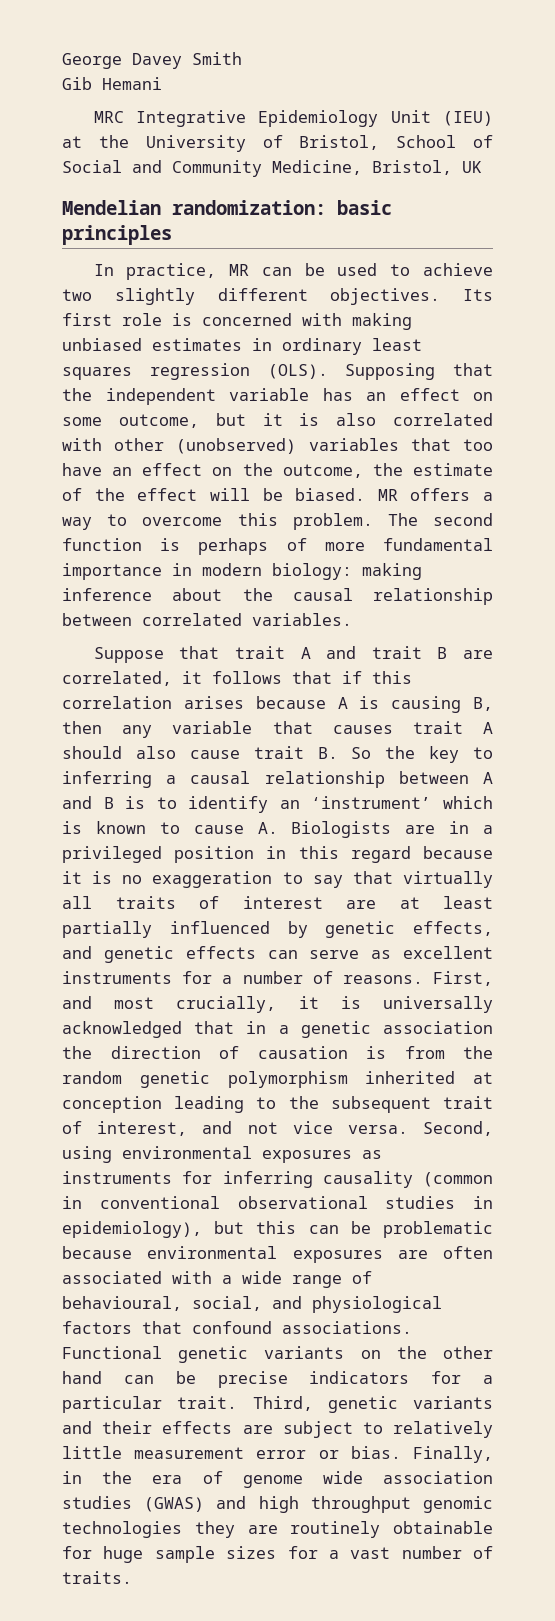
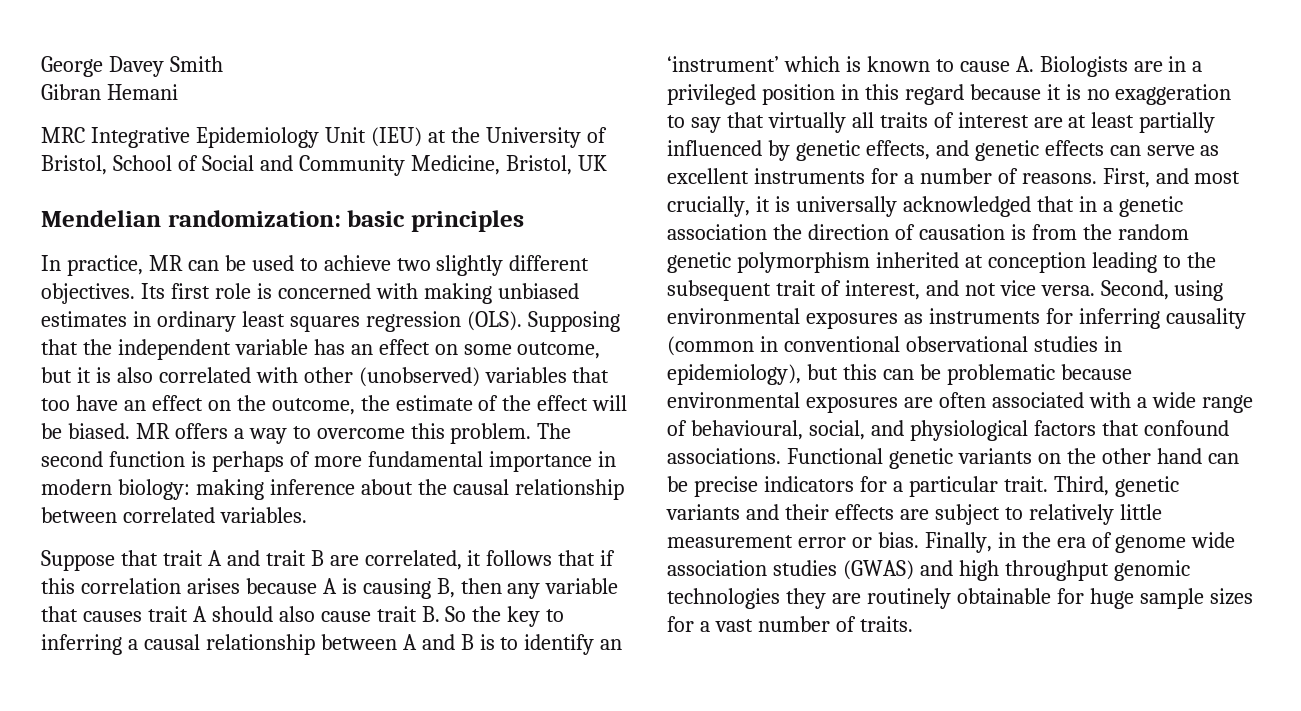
- Gib Hemani
+ Gibran Hemani

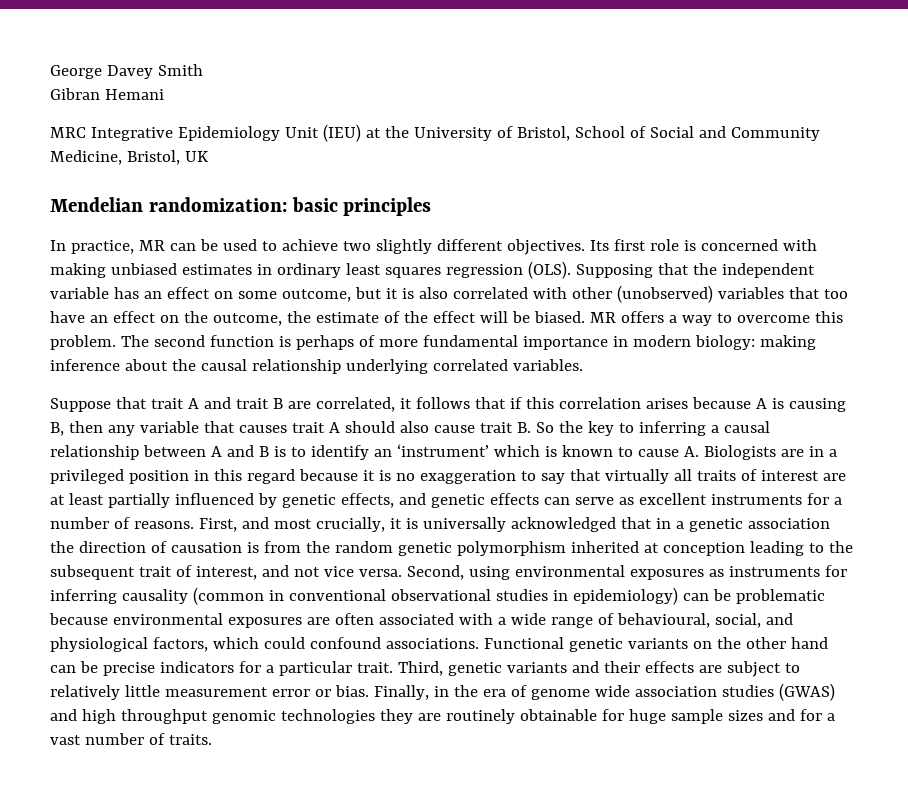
- The second function is perhaps of more fundamental importance in modern biology: making inference about the causal relationship between correlated variables.
+ The second function is perhaps of more fundamental importance in modern biology: making inference about the causal relationship underlying correlated variables.
- Second, using environmental exposures as instruments for inferring causality (common in conventional observational studies in epidemiology), but this can be problematic because environmental exposures are often associated with a wide range of behavioural, social, and physiological factors that confound associations.
+ Second, using environmental exposures as instruments for inferring causality (common in conventional observational studies in epidemiology) can be problematic because environmental exposures are often associated with a wide range of behavioural, social, and physiological factors, which could confound associations.
- Finally, in the era of genome wide association studies (GWAS) and high throughput genomic technologies they are routinely obtainable for huge sample sizes for a vast number of traits.
+ Finally, in the era of genome wide association studies (GWAS) and high throughput genomic technologies they are routinely obtainable for huge sample sizes and for a vast number of traits.

